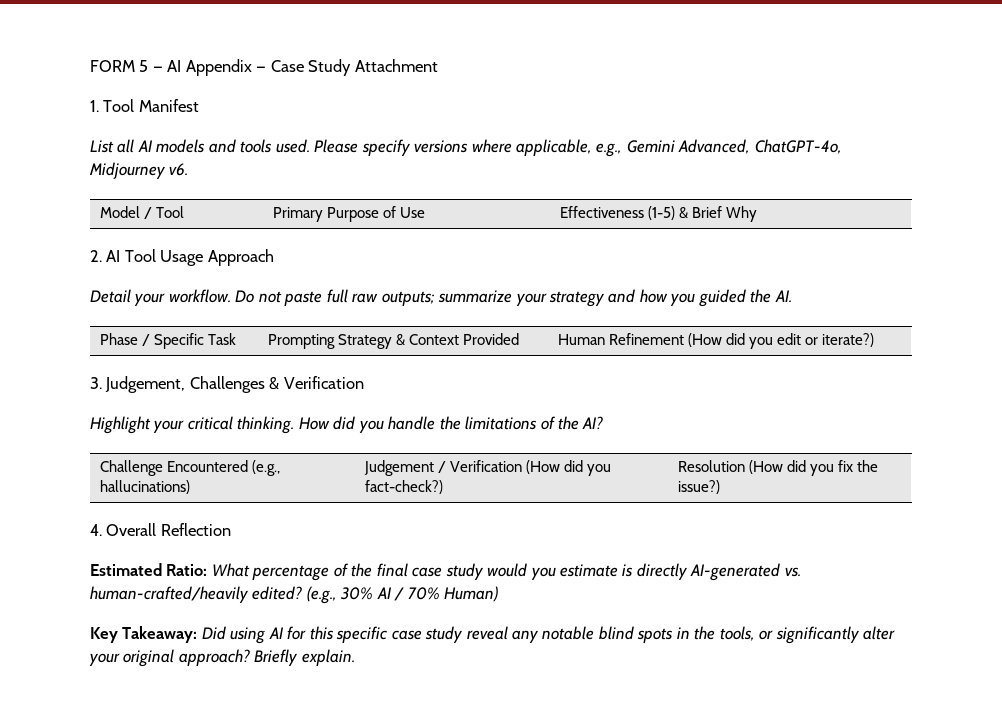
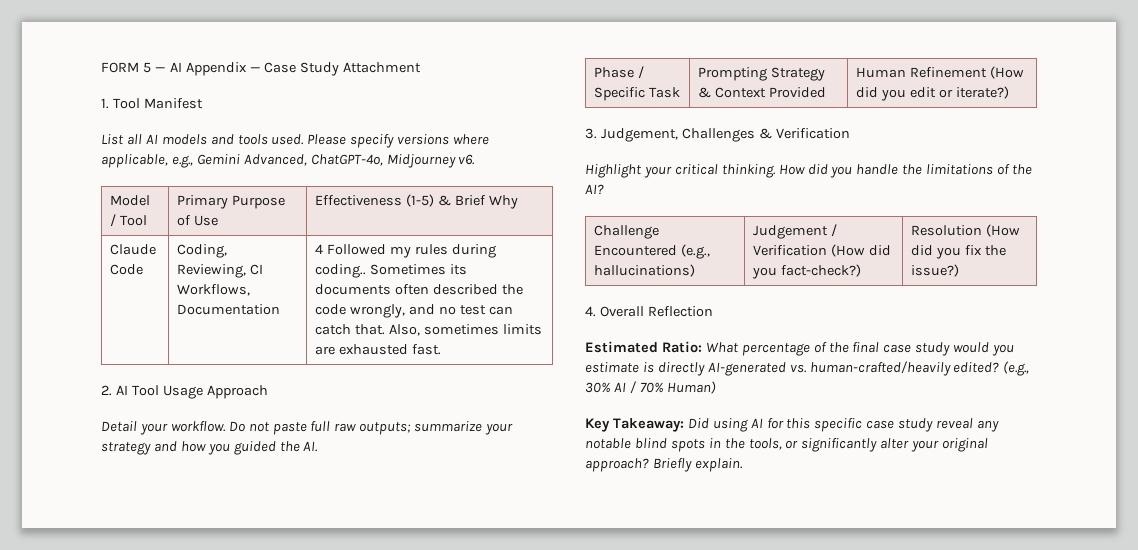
+ Claude Code | Coding, Reviewing, CI Workflows, Documentation | 4 Followed my rules during coding.. Sometimes its documents often described the code wrongly, and no test can catch that. Also, sometimes limits are exhausted fast.

